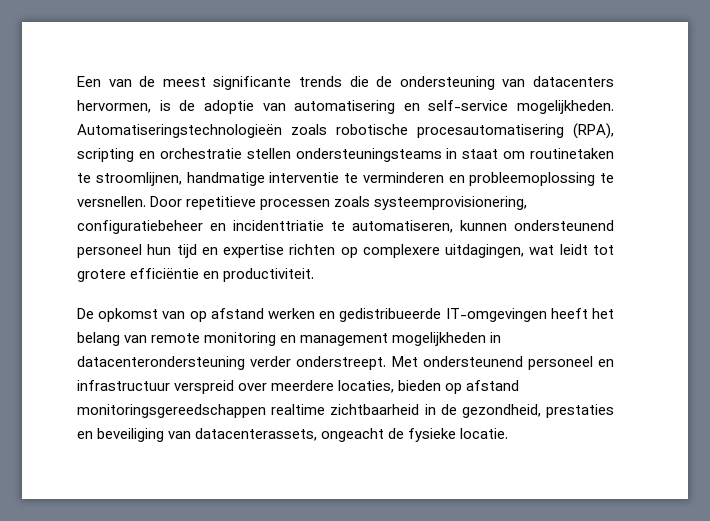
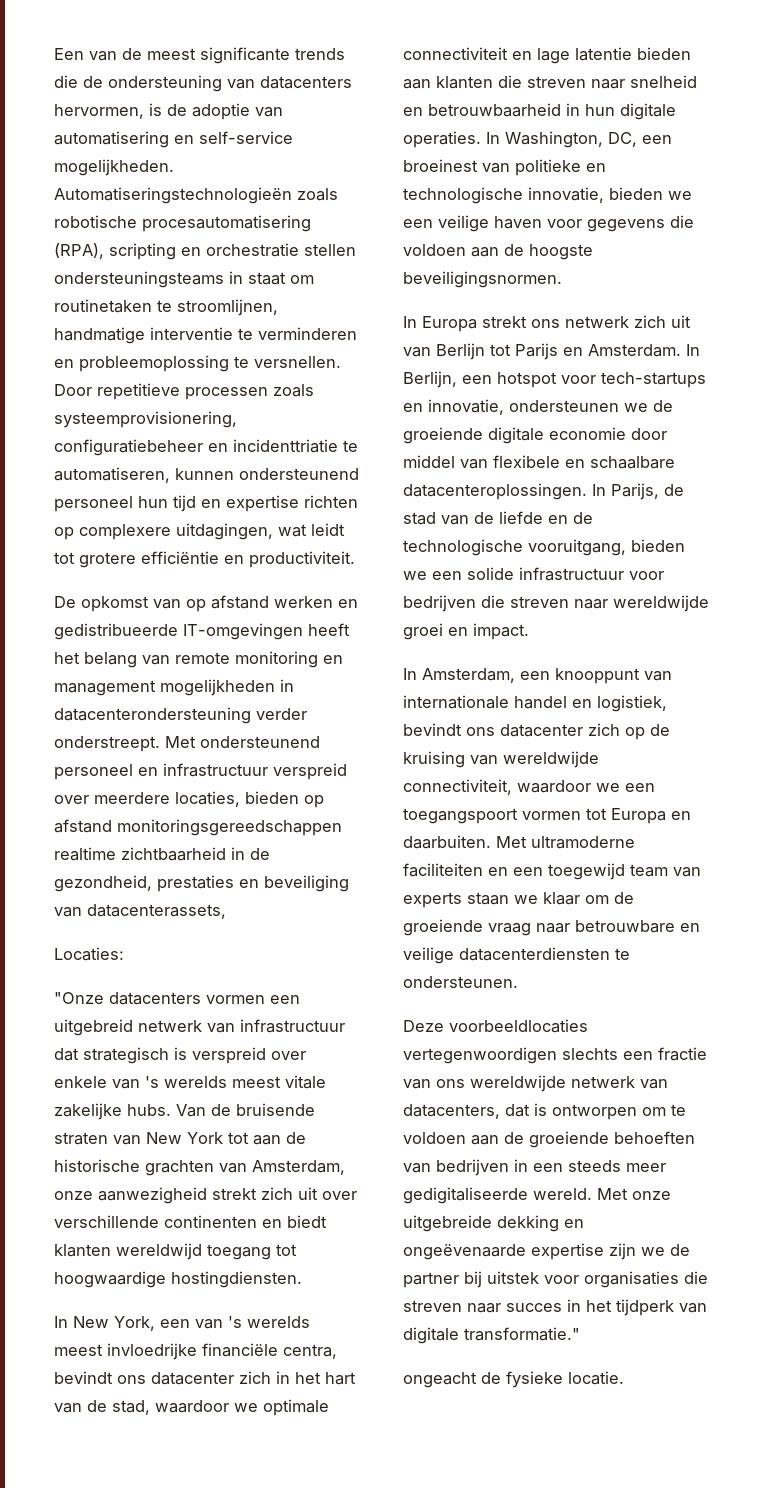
- Met ondersteunend personeel en infrastructuur verspreid over meerdere locaties, bieden op afstand monitoringsgereedschappen realtime zichtbaarheid in de gezondheid, prestaties en beveiliging van datacenterassets, ongeacht de fysieke locatie.
+ Met ondersteunend personeel en infrastructuur verspreid over meerdere locaties, bieden op afstand monitoringsgereedschappen realtime zichtbaarheid in de gezondheid, prestaties en beveiliging van datacenterassets,
+ Locaties:
+ "Onze datacenters vormen een uitgebreid netwerk van infrastructuur dat strategisch is verspreid over enkele van 's werelds meest vitale zakelijke hubs. Van de bruisende straten van New York tot aan de historische grachten van Amsterdam, onze aanwezigheid strekt zich uit over verschillende continenten en biedt klanten wereldwijd toegang tot hoogwaardige hostingdiensten.
+ In New York, een van 's werelds meest invloedrijke financiële centra, bevindt ons datacenter zich in het hart van de stad, waardoor we optimale connectiviteit en lage latentie bieden aan klanten die streven naar snelheid en betrouwbaarheid in hun digitale operaties. In Washington, DC, een broeinest van politieke en technologische innovatie, bieden we een veilige haven voor gegevens die voldoen aan de hoogste beveiligingsnormen.
+ In Europa strekt ons netwerk zich uit van Berlijn tot Parijs en Amsterdam. In Berlijn, een hotspot voor tech-startups en innovatie, ondersteunen we de groeiende digitale economie door middel van flexibele en schaalbare datacenteroplossingen. In Parijs, de stad van de liefde en de technologische vooruitgang, bieden we een solide infrastructuur voor bedrijven die streven naar wereldwijde groei en impact.
+ In Amsterdam, een knooppunt van internationale handel en logistiek, bevindt ons datacenter zich op de kruising van wereldwijde connectiviteit, waardoor we een toegangspoort vormen tot Europa en daarbuiten. Met ultramoderne faciliteiten en een toegewijd team van experts staan we klaar om de groeiende vraag naar betrouwbare en veilige datacenterdiensten te ondersteunen.
+ Deze voorbeeldlocaties vertegenwoordigen slechts een fractie van ons wereldwijde netwerk van datacenters, dat is ontworpen om te voldoen aan de groeiende behoeften van bedrijven in een steeds meer gedigitaliseerde wereld. Met onze uitgebreide dekking en ongeëvenaarde expertise zijn we de partner bij uitstek voor organisaties die streven naar succes in het tijdperk van digitale transformatie."
+ ongeacht de fysieke locatie.

